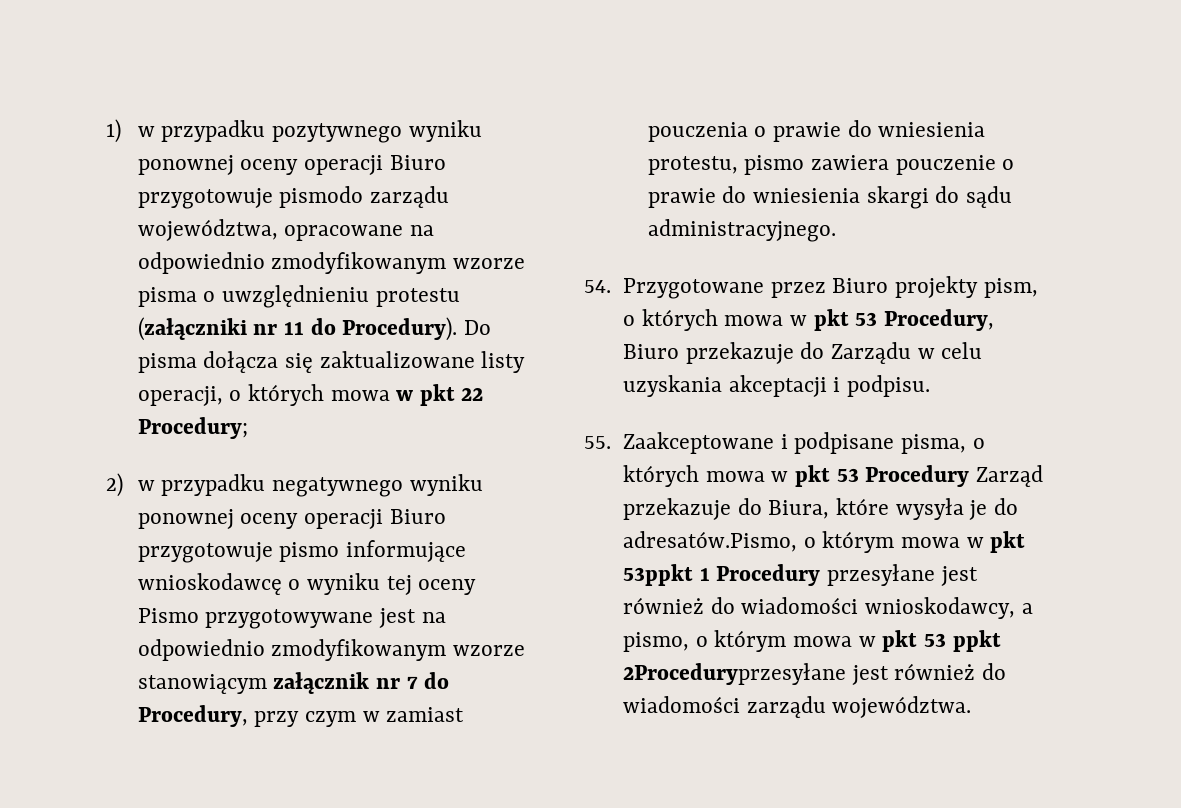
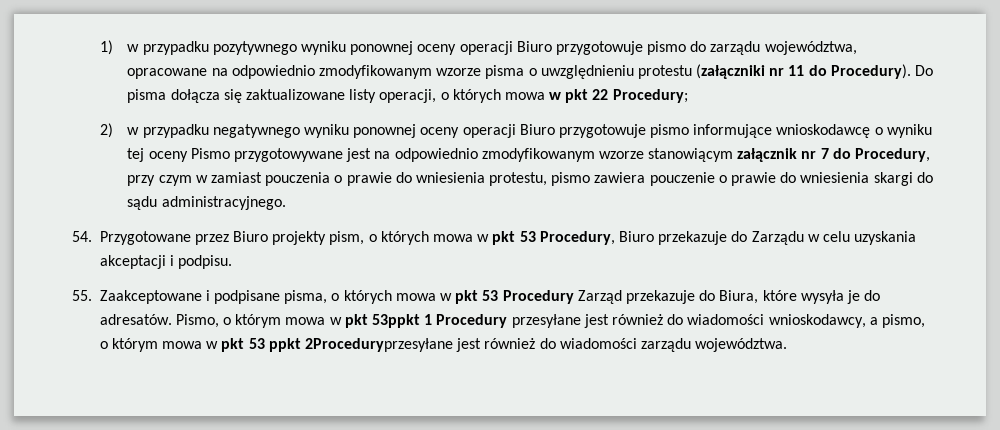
- 1) w przypadku pozytywnego wyniku ponownej oceny operacji Biuro przygotowuje pismodo zarządu województwa, opracowane na odpowiednio zmodyfikowanym wzorze pisma o uwzględnieniu protestu (załączniki nr 11 do Procedury).
+ 1) w przypadku pozytywnego wyniku ponownej oceny operacji Biuro przygotowuje pismo do zarządu województwa, opracowane na odpowiednio zmodyfikowanym wzorze pisma o uwzględnieniu protestu (załączniki nr 11 do Procedury).
- 55. Zaakceptowane i podpisane pisma, o których mowa w pkt 53 Procedury Zarząd przekazuje do Biura, które wysyła je do adresatów.Pismo, o którym mowa w pkt 53ppkt 1 Procedury przesyłane jest również do wiadomości wnioskodawcy, a pismo, o którym mowa w pkt 53 ppkt 2Proceduryprzesyłane jest również do wiadomości zarządu województwa.
+ 55. Zaakceptowane i podpisane pisma, o których mowa w pkt 53 Procedury Zarząd przekazuje do Biura, które wysyła je do adresatów. Pismo, o którym mowa w pkt 53ppkt 1 Procedury przesyłane jest również do wiadomości wnioskodawcy, a pismo, o którym mowa w pkt 53 ppkt 2Proceduryprzesyłane jest również do wiadomości zarządu województwa.

